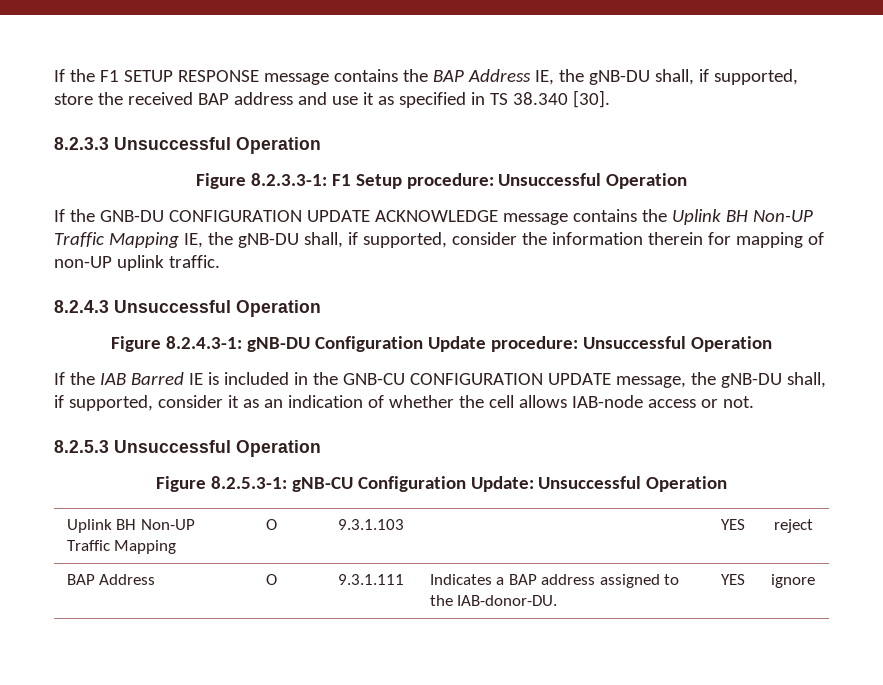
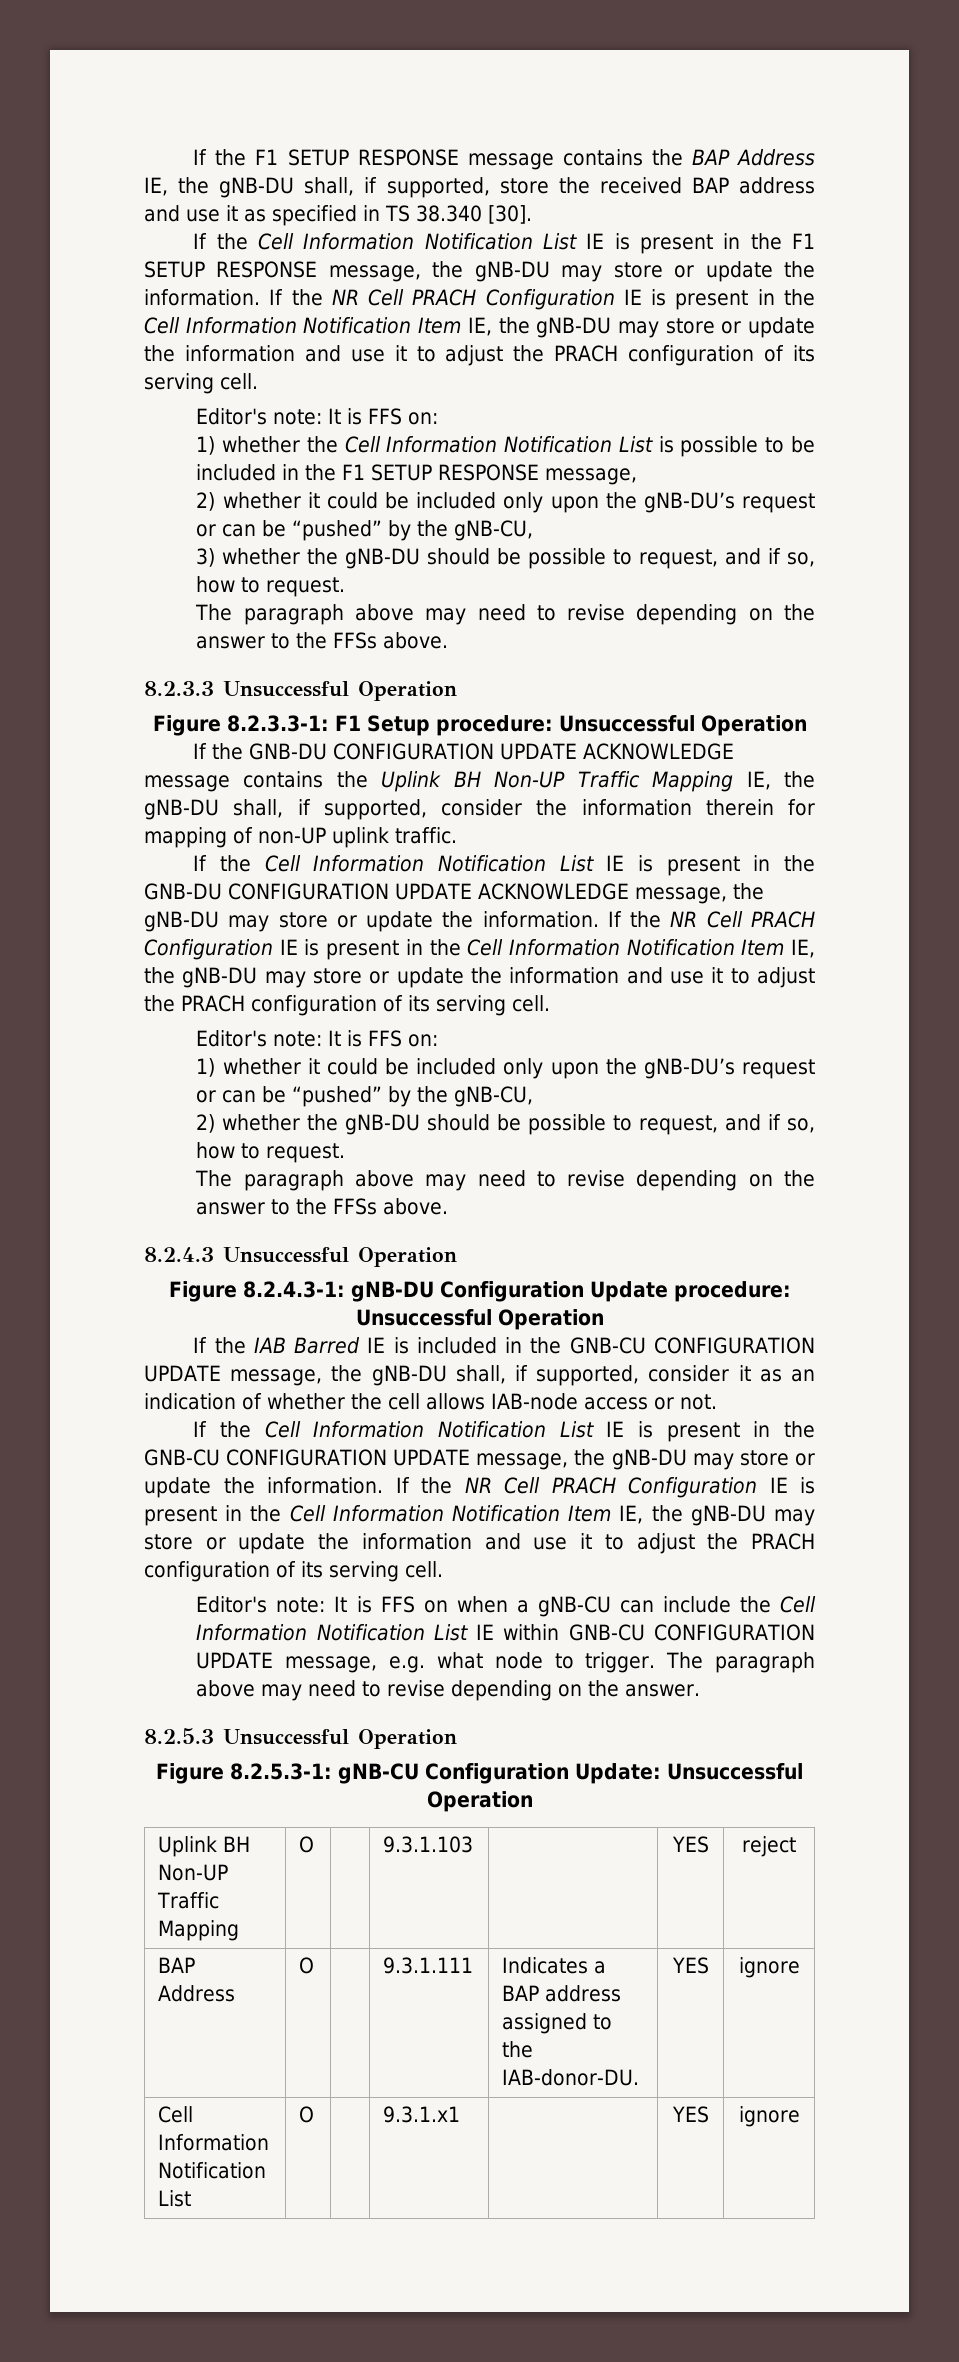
+ If the Cell Information Notification List IE is present in the F1 SETUP RESPONSE message, the gNB-DU may store or update the information. If the NR Cell PRACH Configuration IE is present in the Cell Information Notification Item IE, the gNB-DU may store or update the information and use it to adjust the PRACH configuration of its serving cell.
+ Editor's note: It is FFS on:
+ 1) whether the Cell Information Notification List is possible to be included in the F1 SETUP RESPONSE message,
+ 2) whether it could be included only upon the gNB-DU’s request or can be “pushed” by the gNB-CU,
+ 3) whether the gNB-DU should be possible to request, and if so, how to request.
+ The paragraph above may need to revise depending on the answer to the FFSs above.
+ If the Cell Information Notification List IE is present in the GNB-DU CONFIGURATION UPDATE ACKNOWLEDGE message, the gNB-DU may store or update the information. If the NR Cell PRACH Configuration IE is present in the Cell Information Notification Item IE, the gNB-DU may store or update the information and use it to adjust the PRACH configuration of its serving cell.
+ Editor's note: It is FFS on:
+ 1) whether it could be included only upon the gNB-DU’s request or can be “pushed” by the gNB-CU,
+ 2) whether the gNB-DU should be possible to request, and if so, how to request.
+ The paragraph above may need to revise depending on the answer to the FFSs above.
+ If the Cell Information Notification List IE is present in the GNB-CU CONFIGURATION UPDATE message, the gNB-DU may store or update the information. If the NR Cell PRACH Configuration IE is present in the Cell Information Notification Item IE, the gNB-DU may store or update the information and use it to adjust the PRACH configuration of its serving cell.
+ Editor's note: It is FFS on when a gNB-CU can include the Cell Information Notification List IE within GNB-CU CONFIGURATION UPDATE message, e.g. what node to trigger. The paragraph above may need to revise depending on the answer.
+ Cell Information Notification List | O | | 9.3.1.x1 | | YES | ignore

